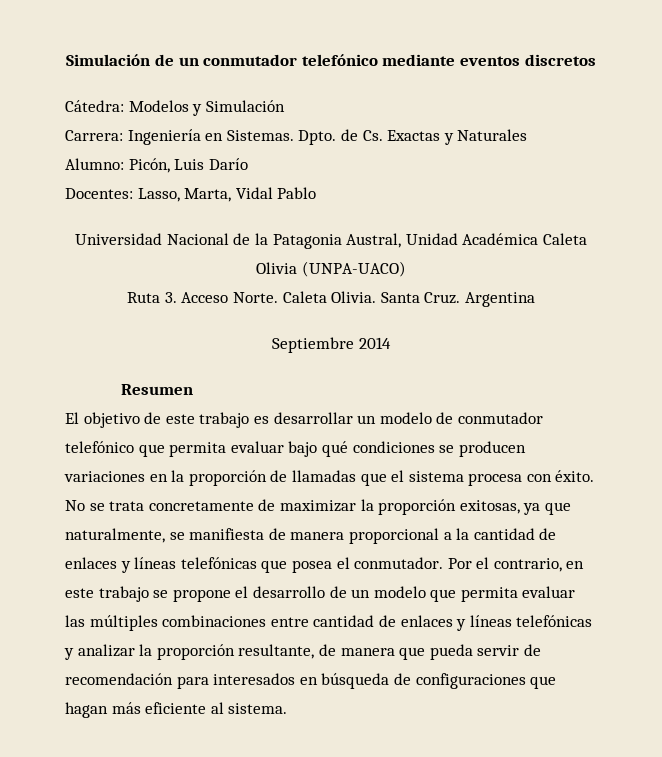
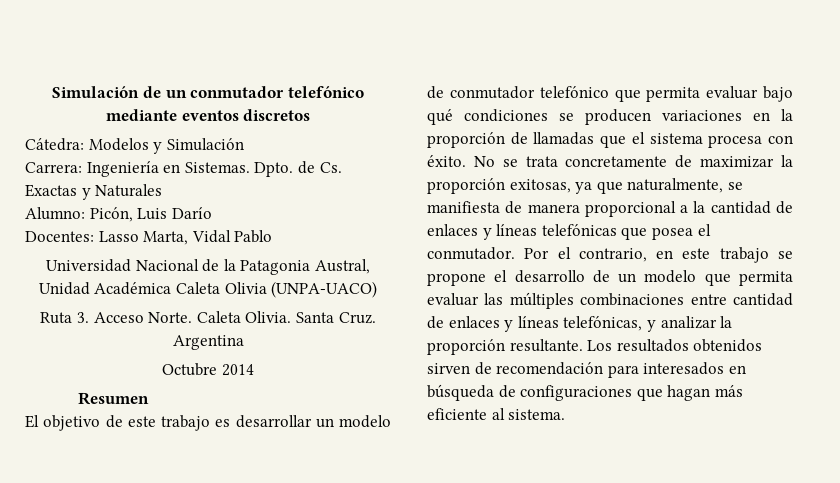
- Docentes: Lasso, Marta, Vidal Pablo
+ Docentes: Lasso Marta, Vidal Pablo
- Septiembre 2014
+ Octubre 2014
- Por el contrario, en este trabajo se propone el desarrollo de un modelo que permita evaluar las múltiples combinaciones entre cantidad de enlaces y líneas telefónicas y analizar la proporción resultante, de manera que pueda servir de recomendación para interesados en búsqueda de configuraciones que hagan más eficiente al sistema.
+ Por el contrario, en este trabajo se propone el desarrollo de un modelo que permita evaluar las múltiples combinaciones entre cantidad de enlaces y líneas telefónicas, y analizar la proporción resultante. Los resultados obtenidos sirven de recomendación para interesados en búsqueda de configuraciones que hagan más eficiente al sistema.

